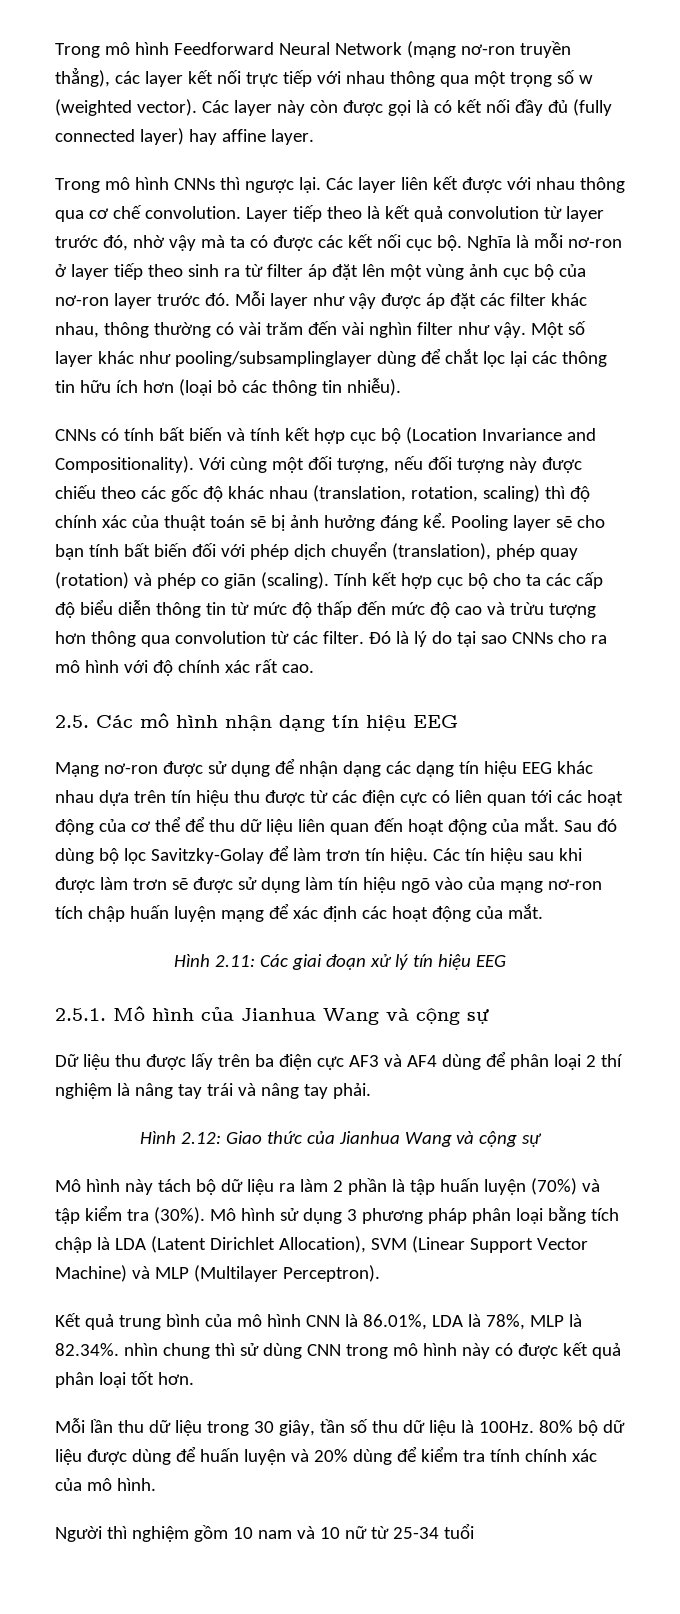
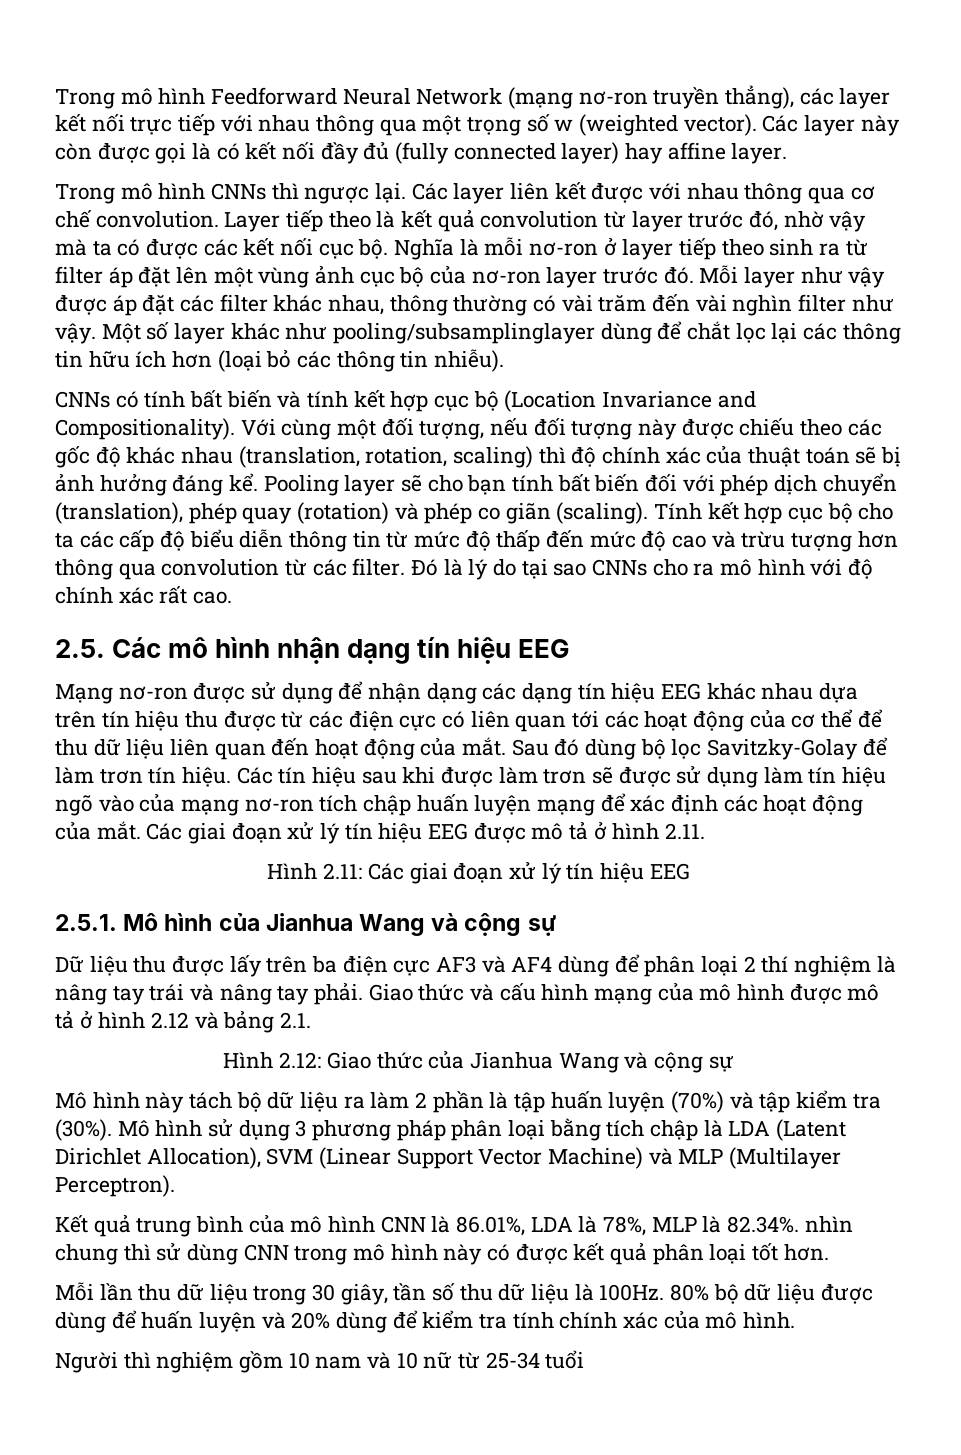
+ Các giai đoạn xử lý tín hiệu EEG được mô tả ở hình 2.11.
+ Giao thức và cấu hình mạng của mô hình được mô tả ở hình 2.12 và bảng 2.1.

